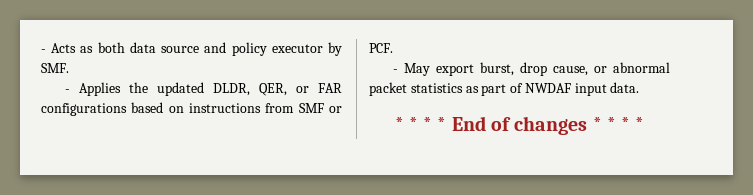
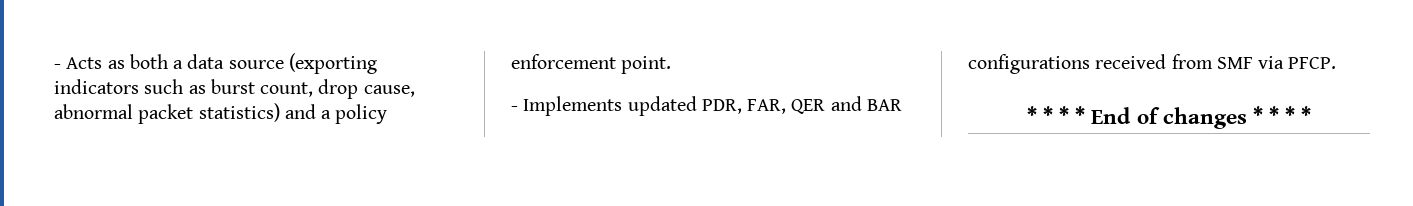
- - Acts as both data source and policy executor by SMF.
- - Applies the updated DLDR, QER, or FAR configurations based on instructions from SMF or PCF.
- - May export burst, drop cause, or abnormal packet statistics as part of NWDAF input data.
+ - Acts as both a data source (exporting indicators such as burst count, drop cause, abnormal packet statistics) and a policy enforcement point.
+ - Implements updated PDR, FAR, QER and BAR configurations received from SMF via PFCP.

